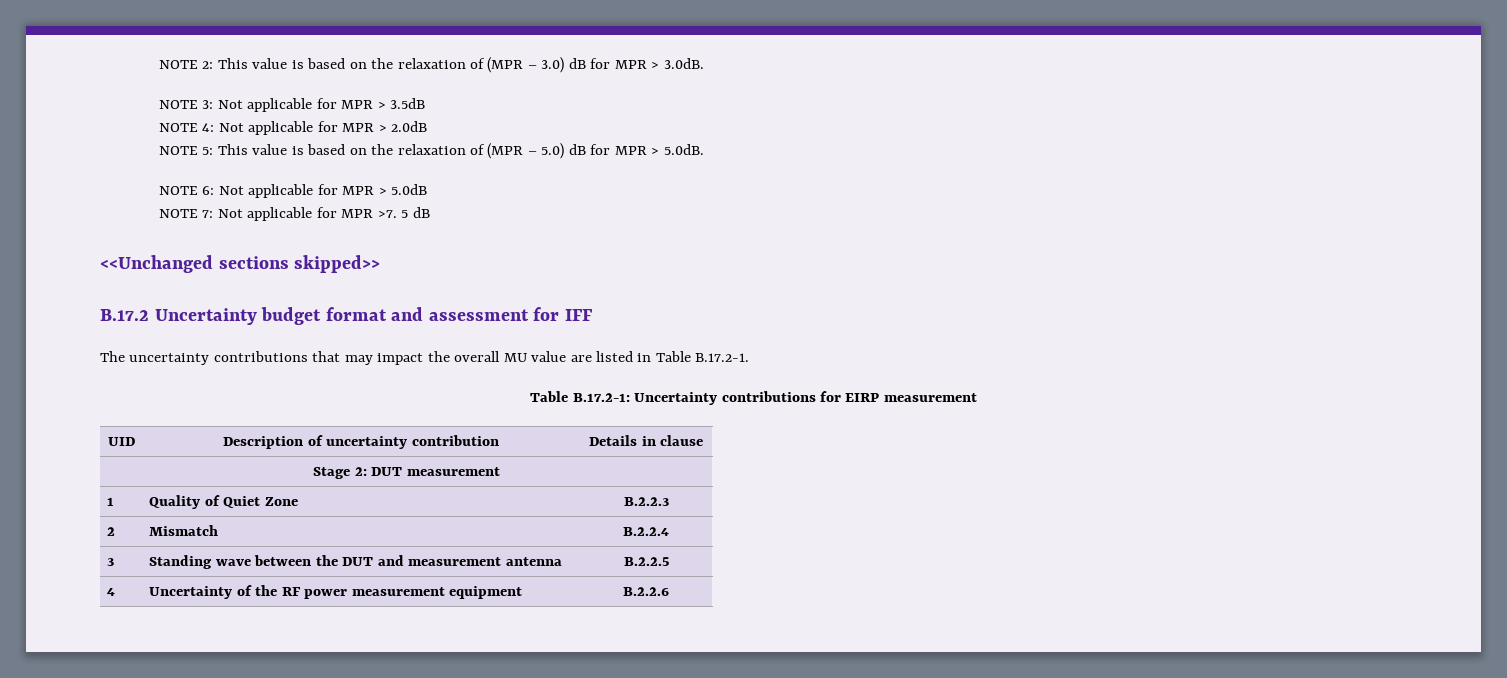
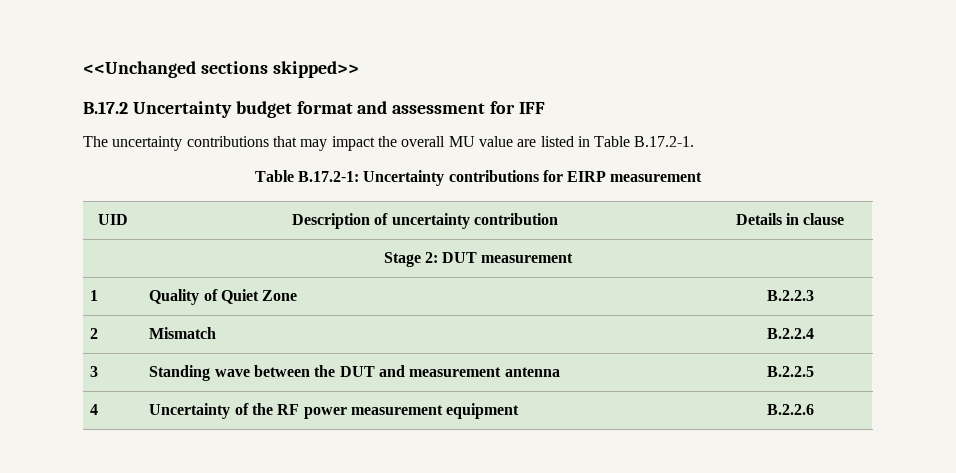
- NOTE 2: This value is based on the relaxation of (MPR – 3.0) dB for MPR > 3.0dB.
- NOTE 3: Not applicable for MPR > 3.5dB
- NOTE 4: Not applicable for MPR > 2.0dB
- NOTE 5: This value is based on the relaxation of (MPR – 5.0) dB for MPR > 5.0dB.
- NOTE 6: Not applicable for MPR > 5.0dB
- NOTE 7: Not applicable for MPR >7. 5 dB

